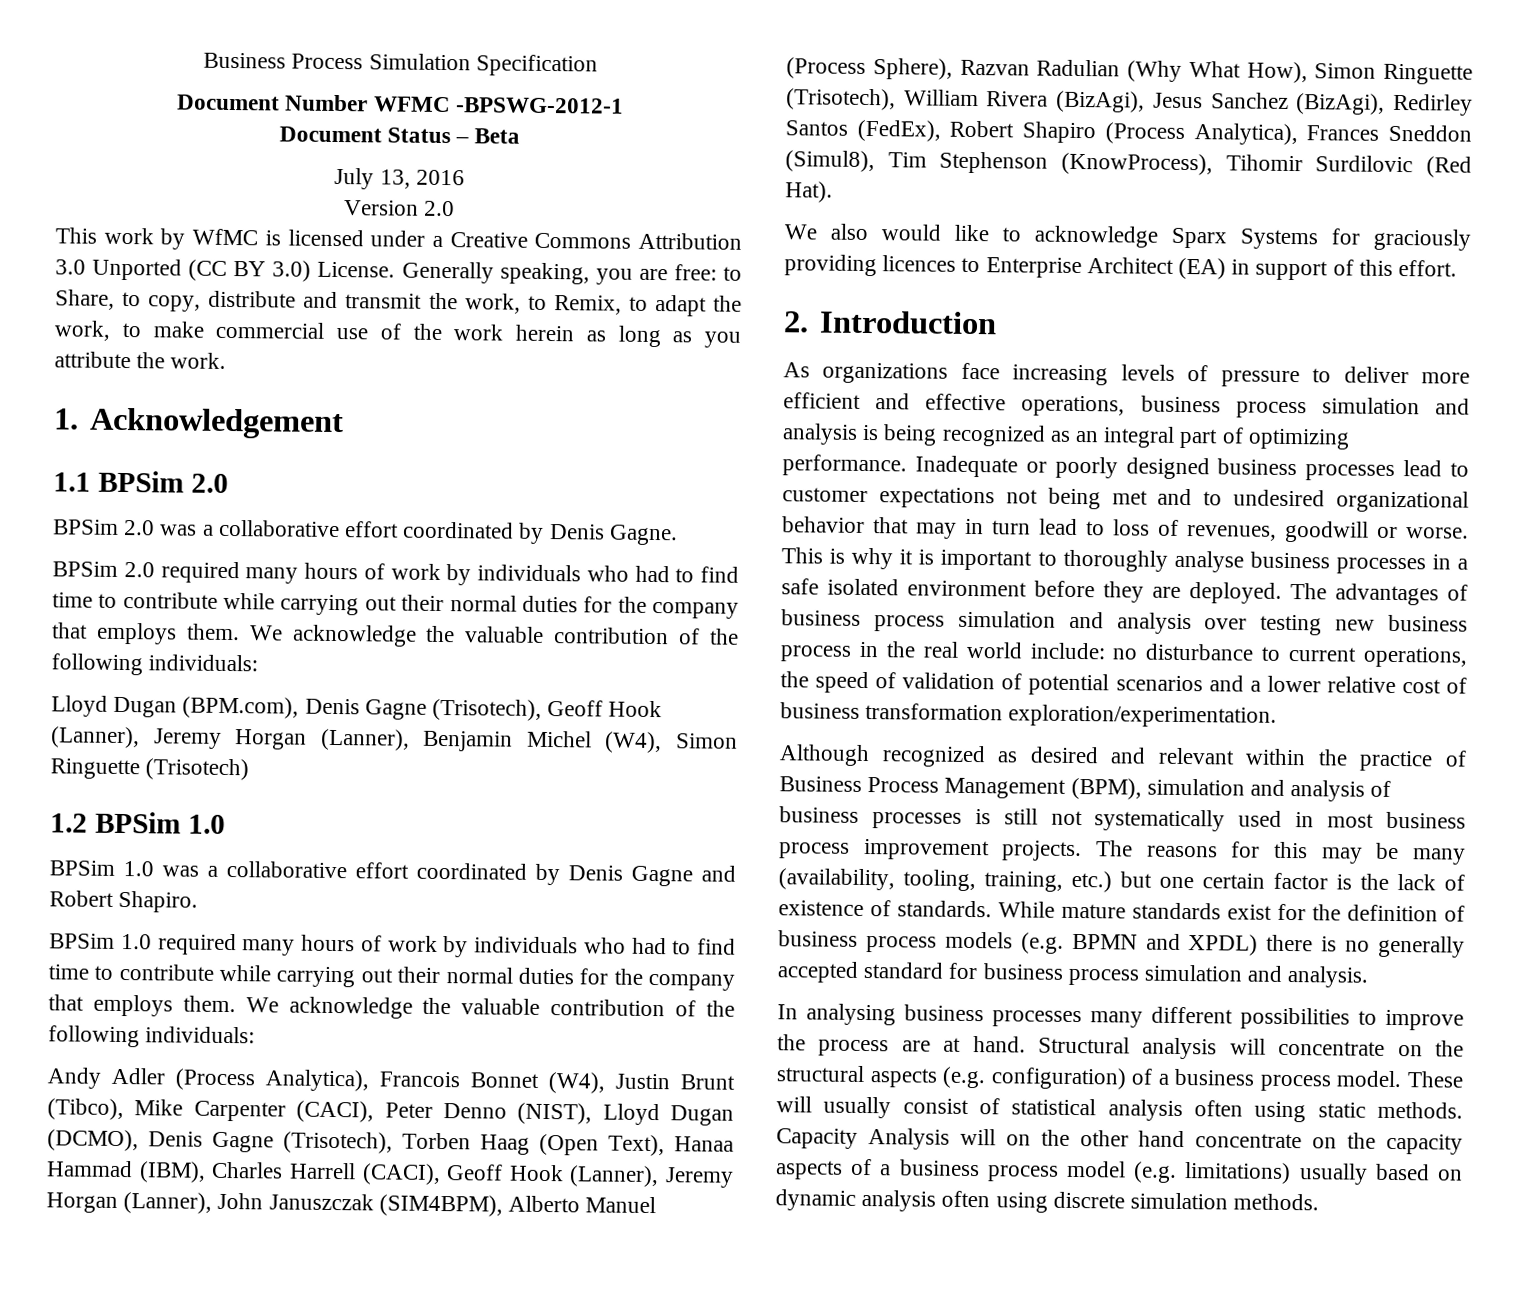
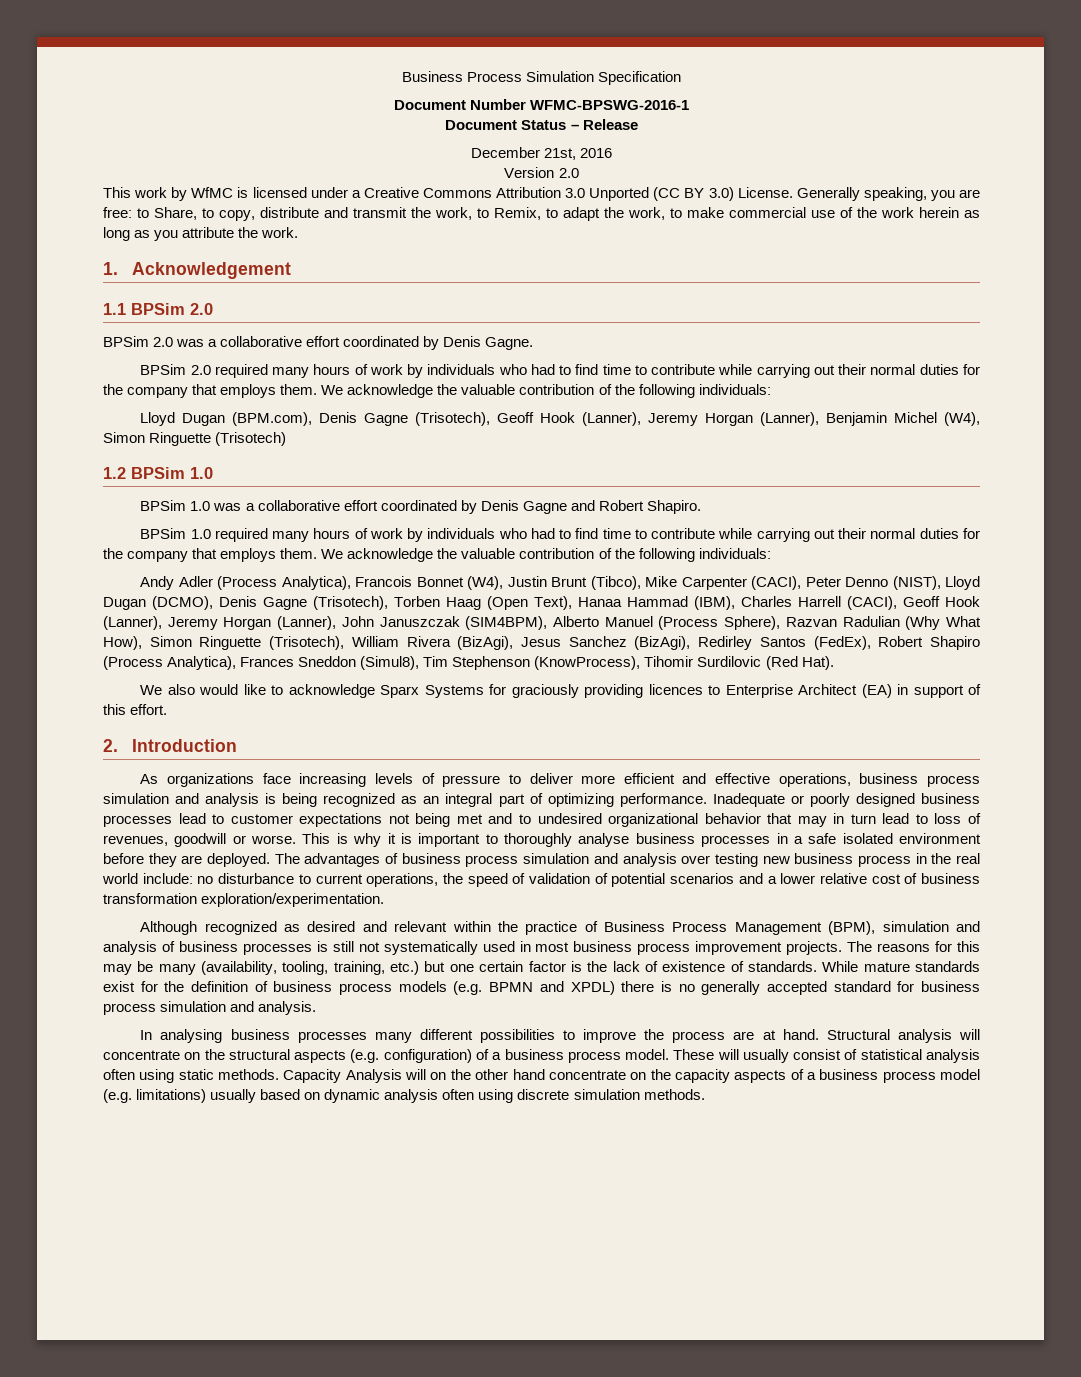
- Document Number WFMC -BPSWG-2012-1
+ Document Number WFMC-BPSWG-2016-1
- Document Status – Beta
- July 13, 2016
+ Document Status – Release
+ December 21st, 2016

